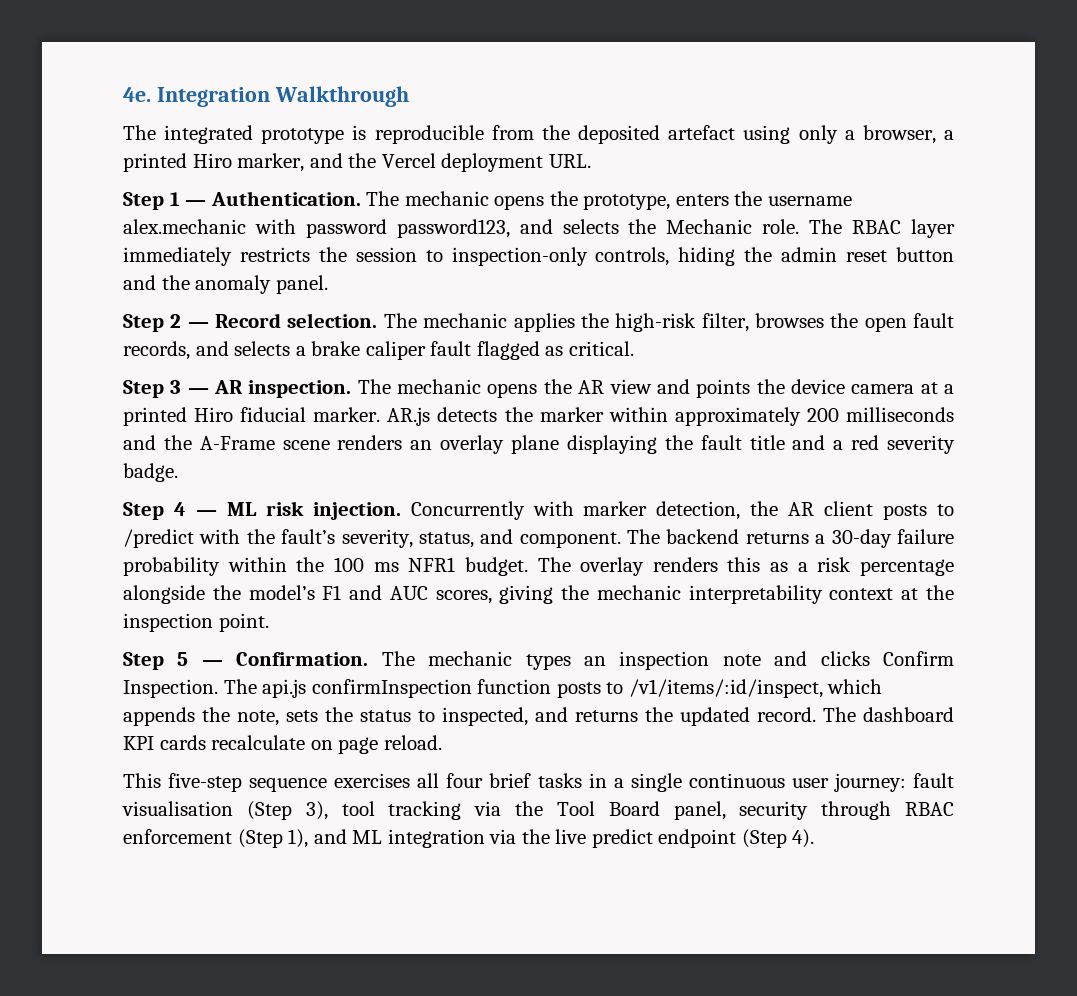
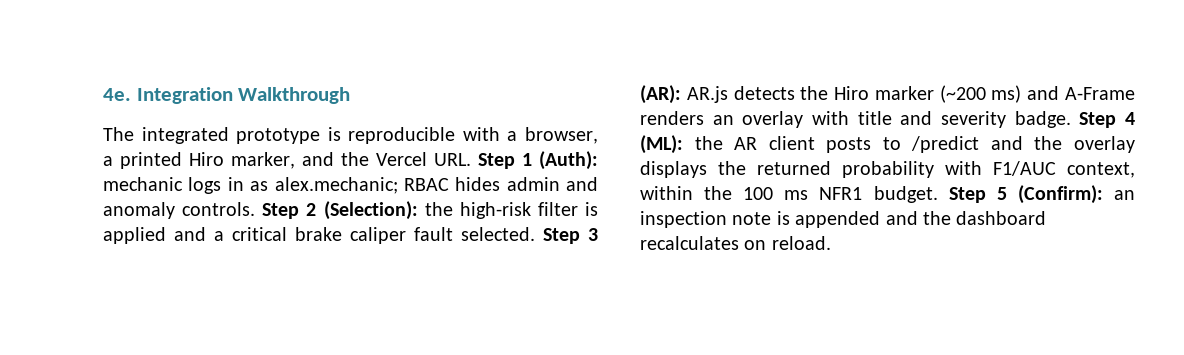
- The integrated prototype is reproducible from the deposited artefact using only a browser, a printed Hiro marker, and the Vercel deployment URL.
- Step 1 — Authentication. The mechanic opens the prototype, enters the username alex.mechanic with password password123, and selects the Mechanic role. The RBAC layer immediately restricts the session to inspection-only controls, hiding the admin reset button and the anomaly panel.
- Step 2 — Record selection. The mechanic applies the high-risk filter, browses the open fault records, and selects a brake caliper fault flagged as critical.
- Step 3 — AR inspection. The mechanic opens the AR view and points the device camera at a printed Hiro fiducial marker. AR.js detects the marker within approximately 200 milliseconds and the A-Frame scene renders an overlay plane displaying the fault title and a red severity badge.
- Step 4 — ML risk injection. Concurrently with marker detection, the AR client posts to /predict with the fault’s severity, status, and component. The backend returns a 30-day failure probability within the 100 ms NFR1 budget.
+ The integrated prototype is reproducible with a browser, a printed Hiro marker, and the Vercel URL. Step 1 (Auth): mechanic logs in as alex.mechanic; RBAC hides admin and anomaly controls. Step 2 (Selection): the high-risk filter is applied and a critical brake caliper fault selected. Step 3 (AR): AR.js detects the Hiro marker (~200 ms) and A-Frame renders an overlay with title and severity badge. Step 4 (ML): the AR client posts to /predict and the overlay displays the returned probability with F1/AUC context, within the 100 ms NFR1 budget.
- The overlay renders this as a risk percentage alongside the model’s F1 and AUC scores, giving the mechanic interpretability context at the inspection point.
- Step 5 — Confirmation. The mechanic types an inspection note and clicks Confirm Inspection. The api.js confirmInspection function posts to /v1/items/:id/inspect, which appends the note, sets the status to inspected, and returns the updated record. The dashboard KPI cards recalculate on page reload.
- This five-step sequence exercises all four brief tasks in a single continuous user journey: fault visualisation (Step 3), tool tracking via the Tool Board panel, security through RBAC enforcement (Step 1), and ML integration via the live predict endpoint (Step 4).
+ Step 5 (Confirm): an inspection note is appended and the dashboard recalculates on reload.

